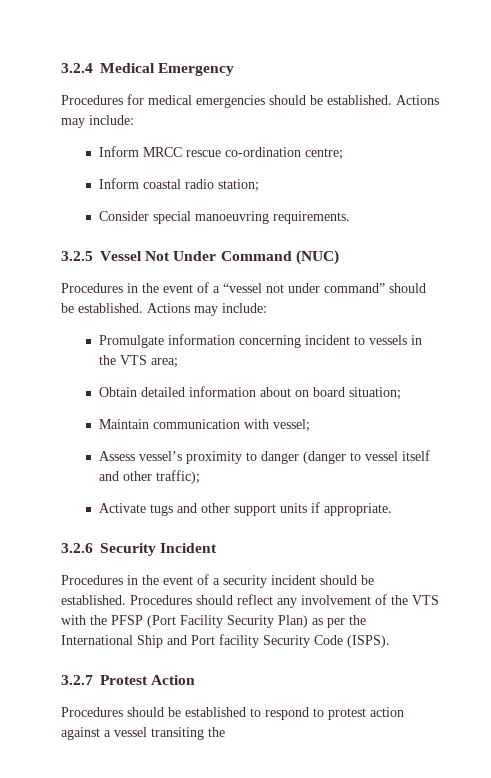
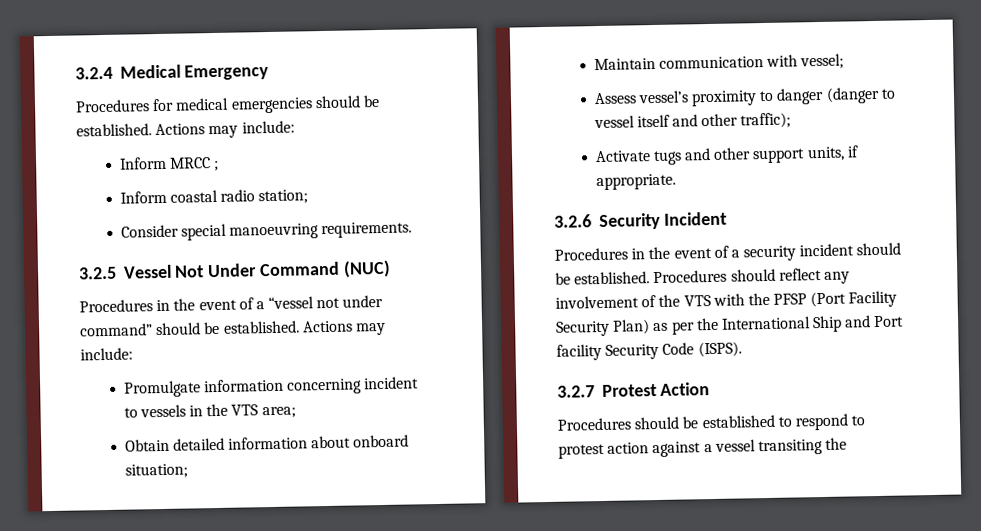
- Inform MRCC rescue co-ordination centre;
+ Inform MRCC ;
- Obtain detailed information about on board situation;
+ Obtain detailed information about onboard situation;
- Activate tugs and other support units if appropriate.
+ Activate tugs and other support units, if appropriate.

